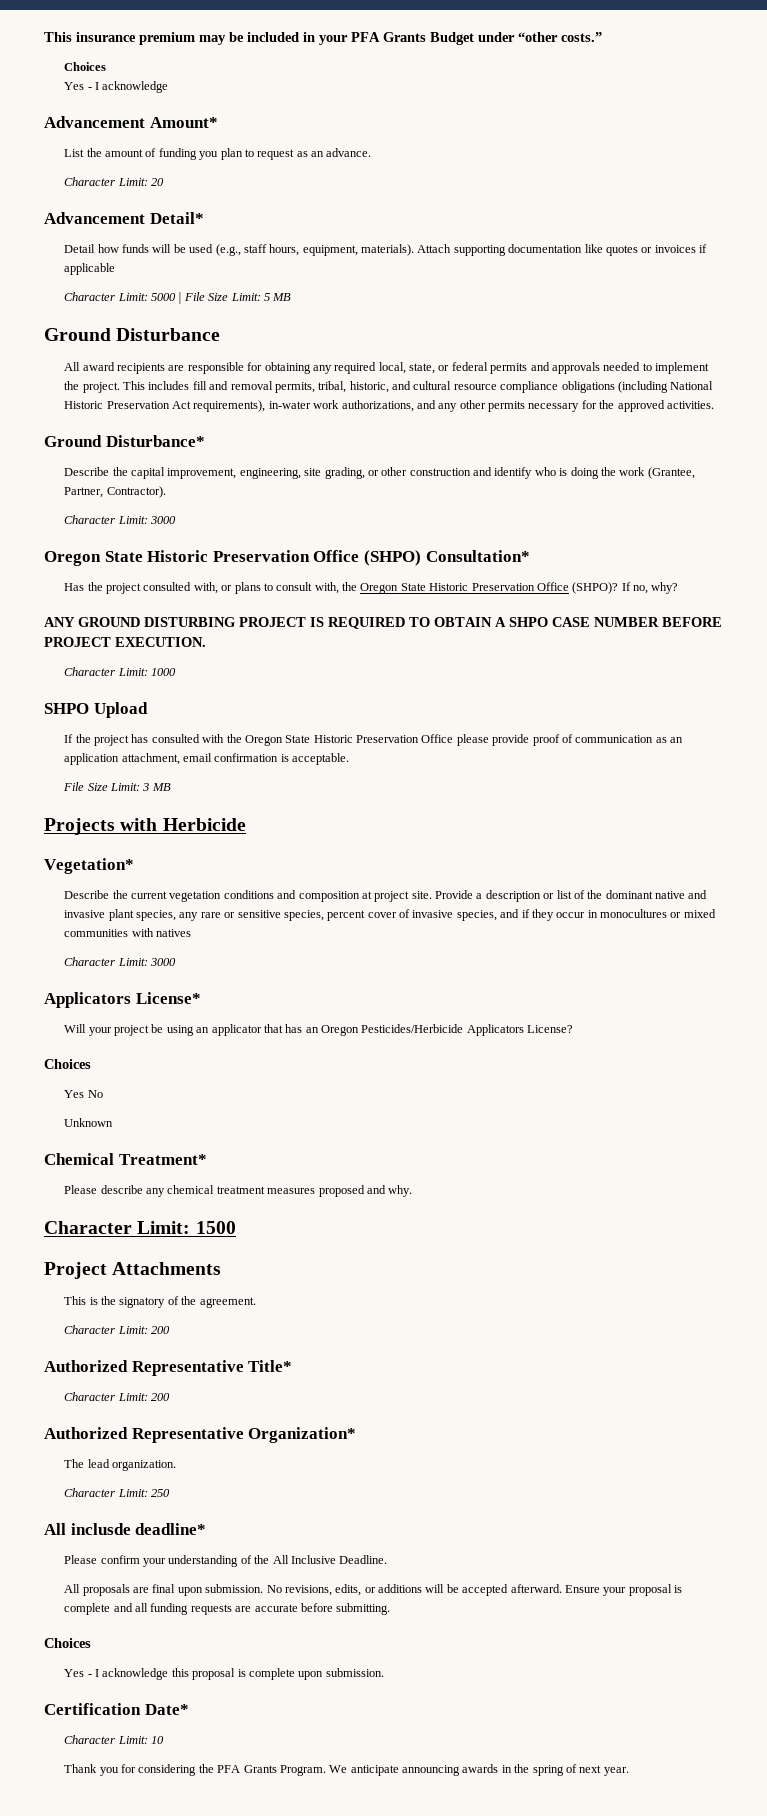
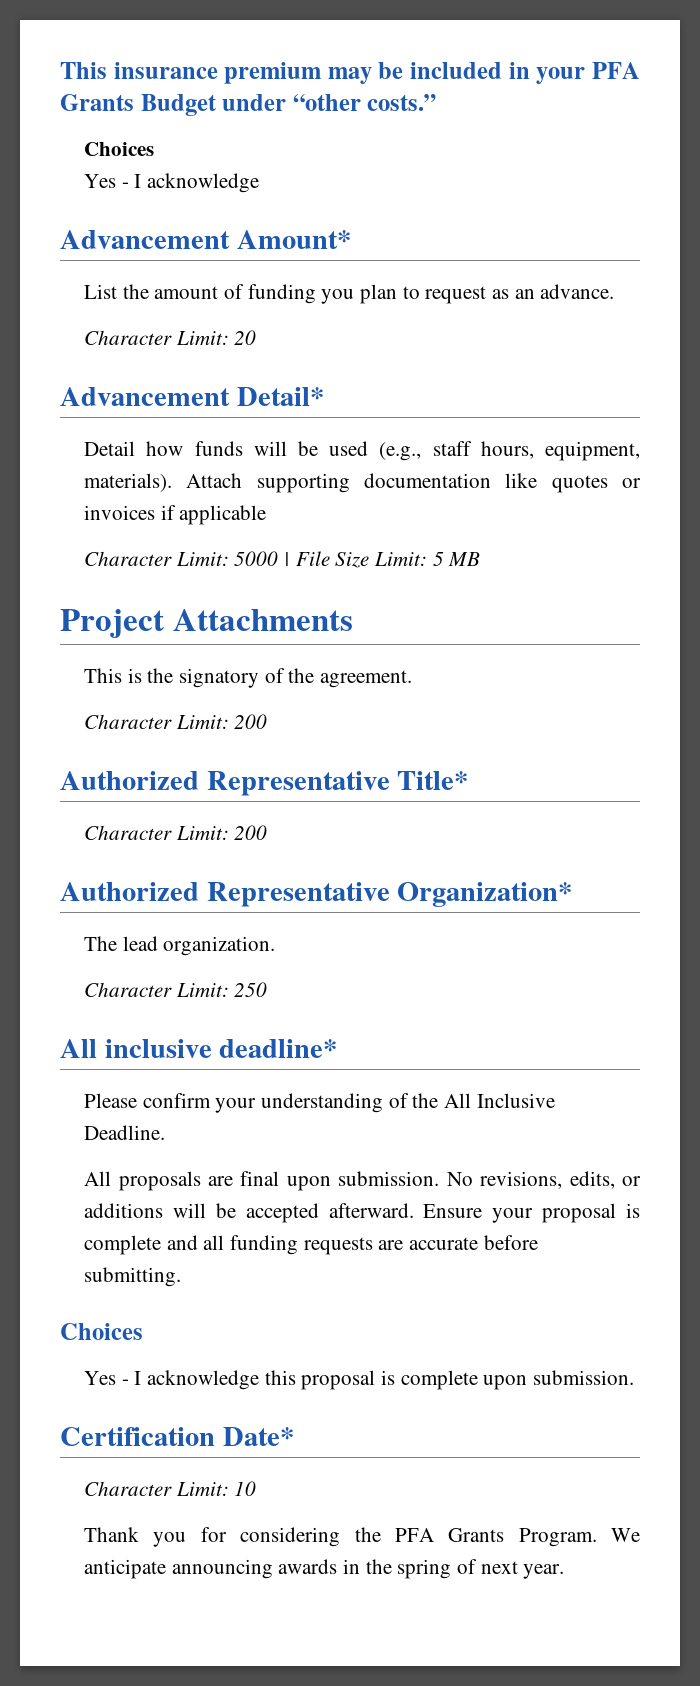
- Ground Disturbance
- All award recipients are responsible for obtaining any required local, state, or federal permits and approvals needed to implement the project. This includes fill and removal permits, tribal, historic, and cultural resource compliance obligations (including National Historic Preservation Act requirements), in-water work authorizations, and any other permits necessary for the approved activities.
- Ground Disturbance*
- Describe the capital improvement, engineering, site grading, or other construction and identify who is doing the work (Grantee, Partner, Contractor).
- Character Limit: 3000
- Oregon State Historic Preservation Office (SHPO) Consultation*
- Has the project consulted with, or plans to consult with, the Oregon State Historic Preservation Office (SHPO)? If no, why?
- ANY GROUND DISTURBING PROJECT IS REQUIRED TO OBTAIN A SHPO CASE NUMBER BEFORE PROJECT EXECUTION.
- Character Limit: 1000
- SHPO Upload
- If the project has consulted with the Oregon State Historic Preservation Office please provide proof of communication as an application attachment, email confirmation is acceptable.
- File Size Limit: 3 MB
- Projects with Herbicide
- Vegetation*
- Describe the current vegetation conditions and composition at project site. Provide a description or list of the dominant native and invasive plant species, any rare or sensitive species, percent cover of invasive species, and if they occur in monocultures or mixed communities with natives
- Character Limit: 3000
- Applicators License*
- Will your project be using an applicator that has an Oregon Pesticides/Herbicide Applicators License?
- Choices
- Yes No
- Unknown
- Chemical Treatment*
- Please describe any chemical treatment measures proposed and why.
- Character Limit: 1500
- All inclusde deadline*
+ All inclusive deadline*

